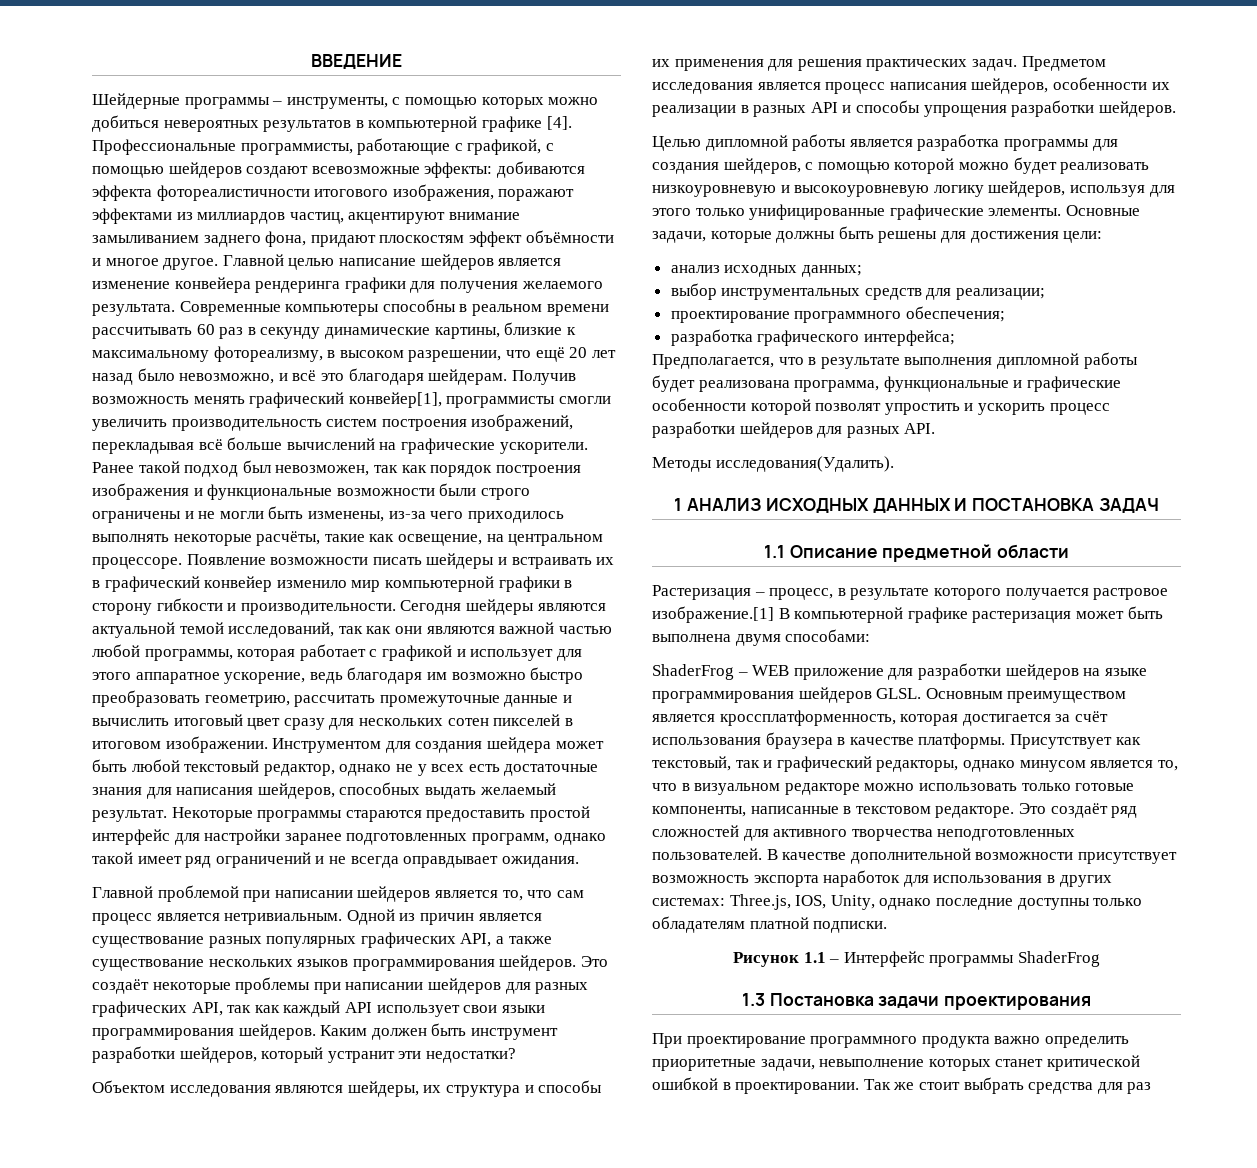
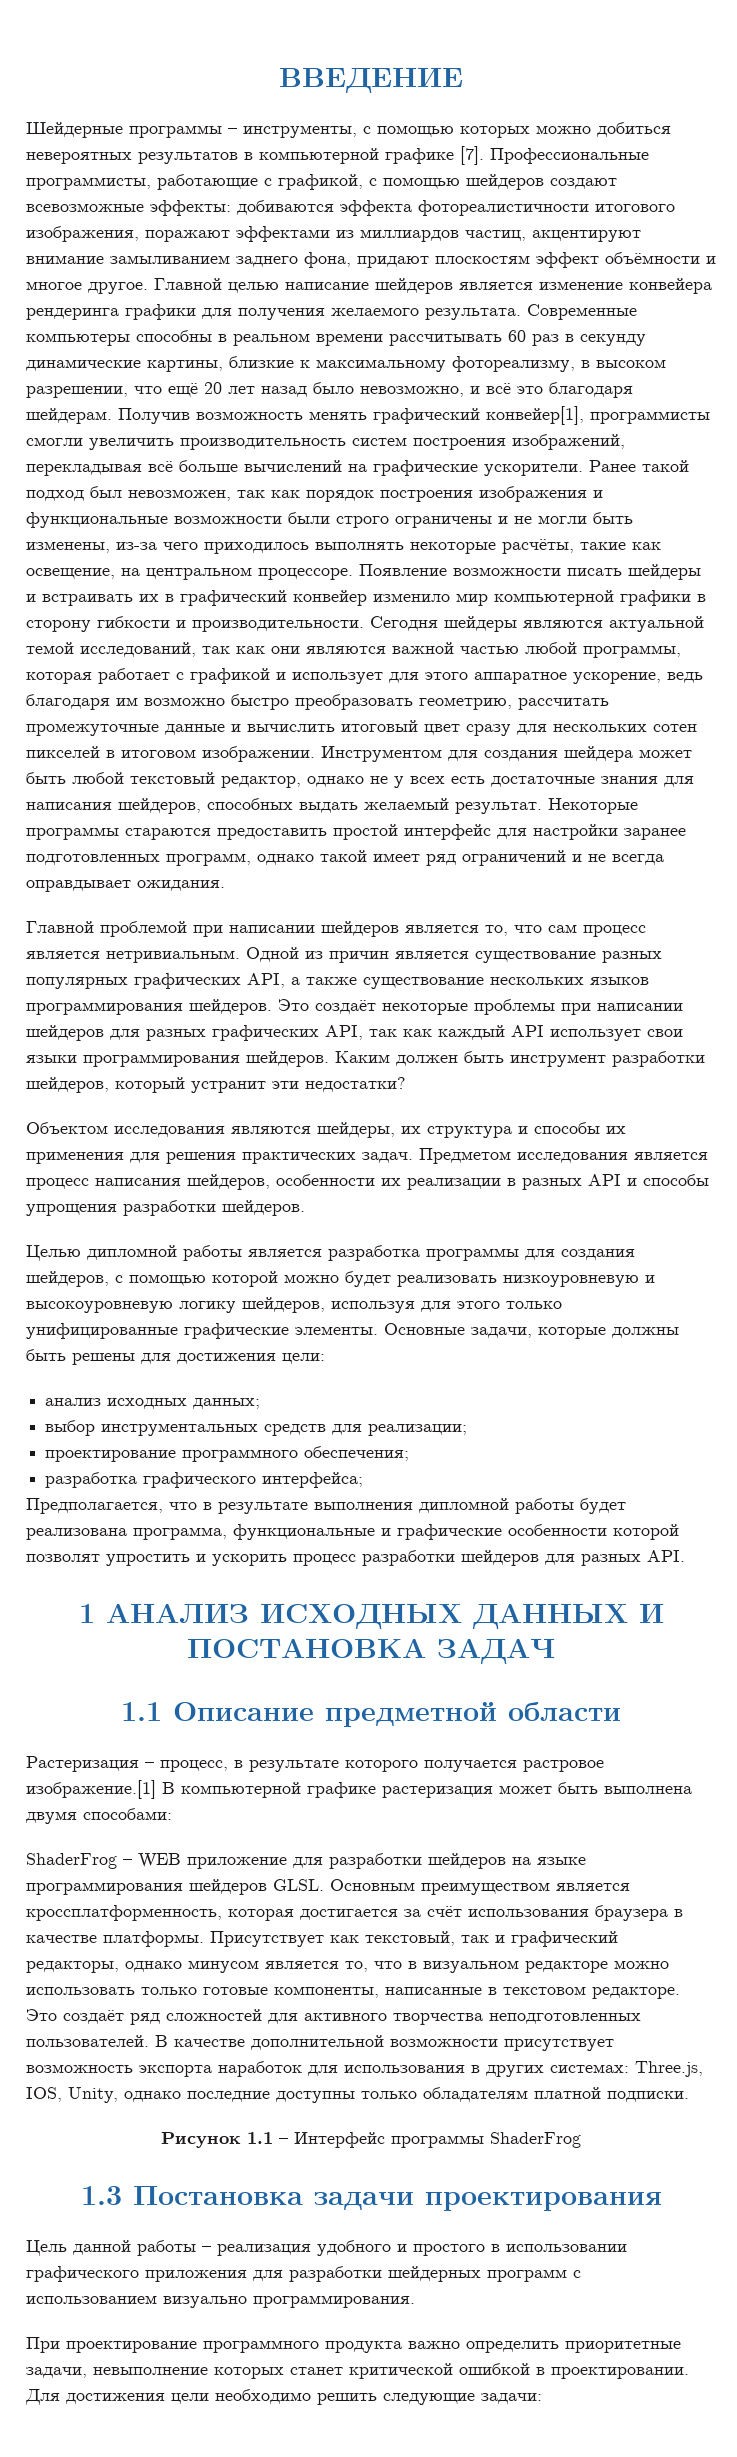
- Шейдерные программы – инструменты, с помощью которых можно добиться невероятных результатов в компьютерной графике [4].
+ Шейдерные программы – инструменты, с помощью которых можно добиться невероятных результатов в компьютерной графике [7].
- Методы исследования(Удалить).
+ Цель данной работы – реализация удобного и простого в использовании графического приложения для разработки шейдерных программ с использованием визуально программирования.
- Так же стоит выбрать средства для раз
+ Для достижения цели необходимо решить следующие задачи:

